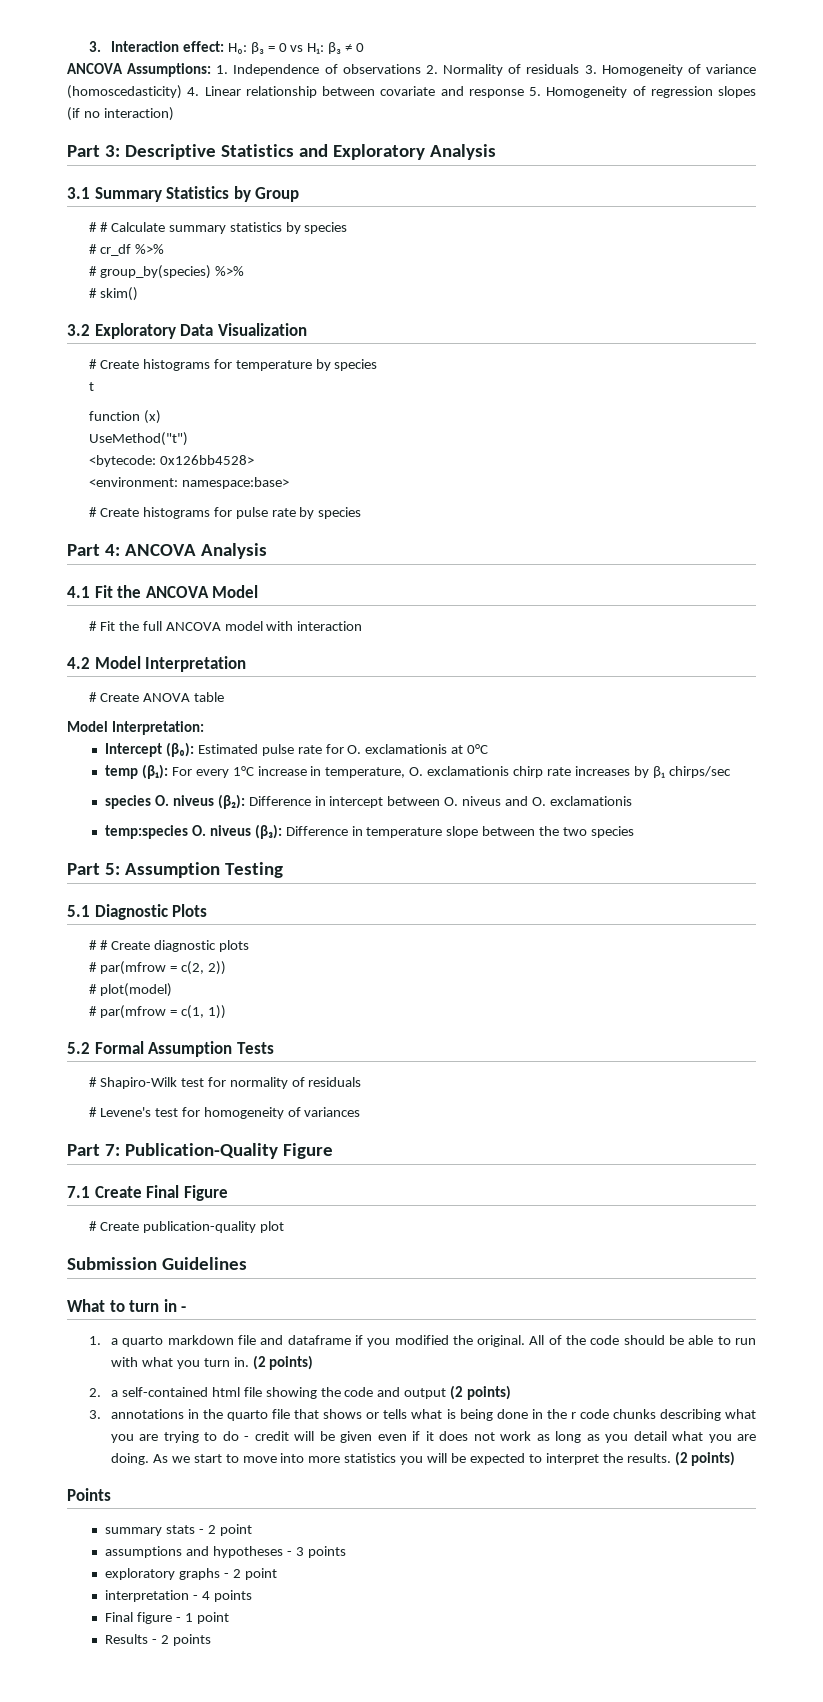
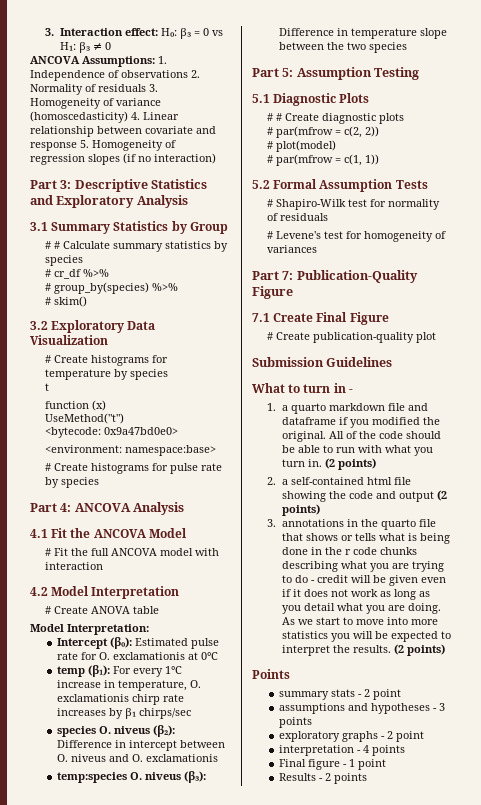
- <bytecode: 0x126bb4528>
+ <bytecode: 0x9a47bd0e0>

